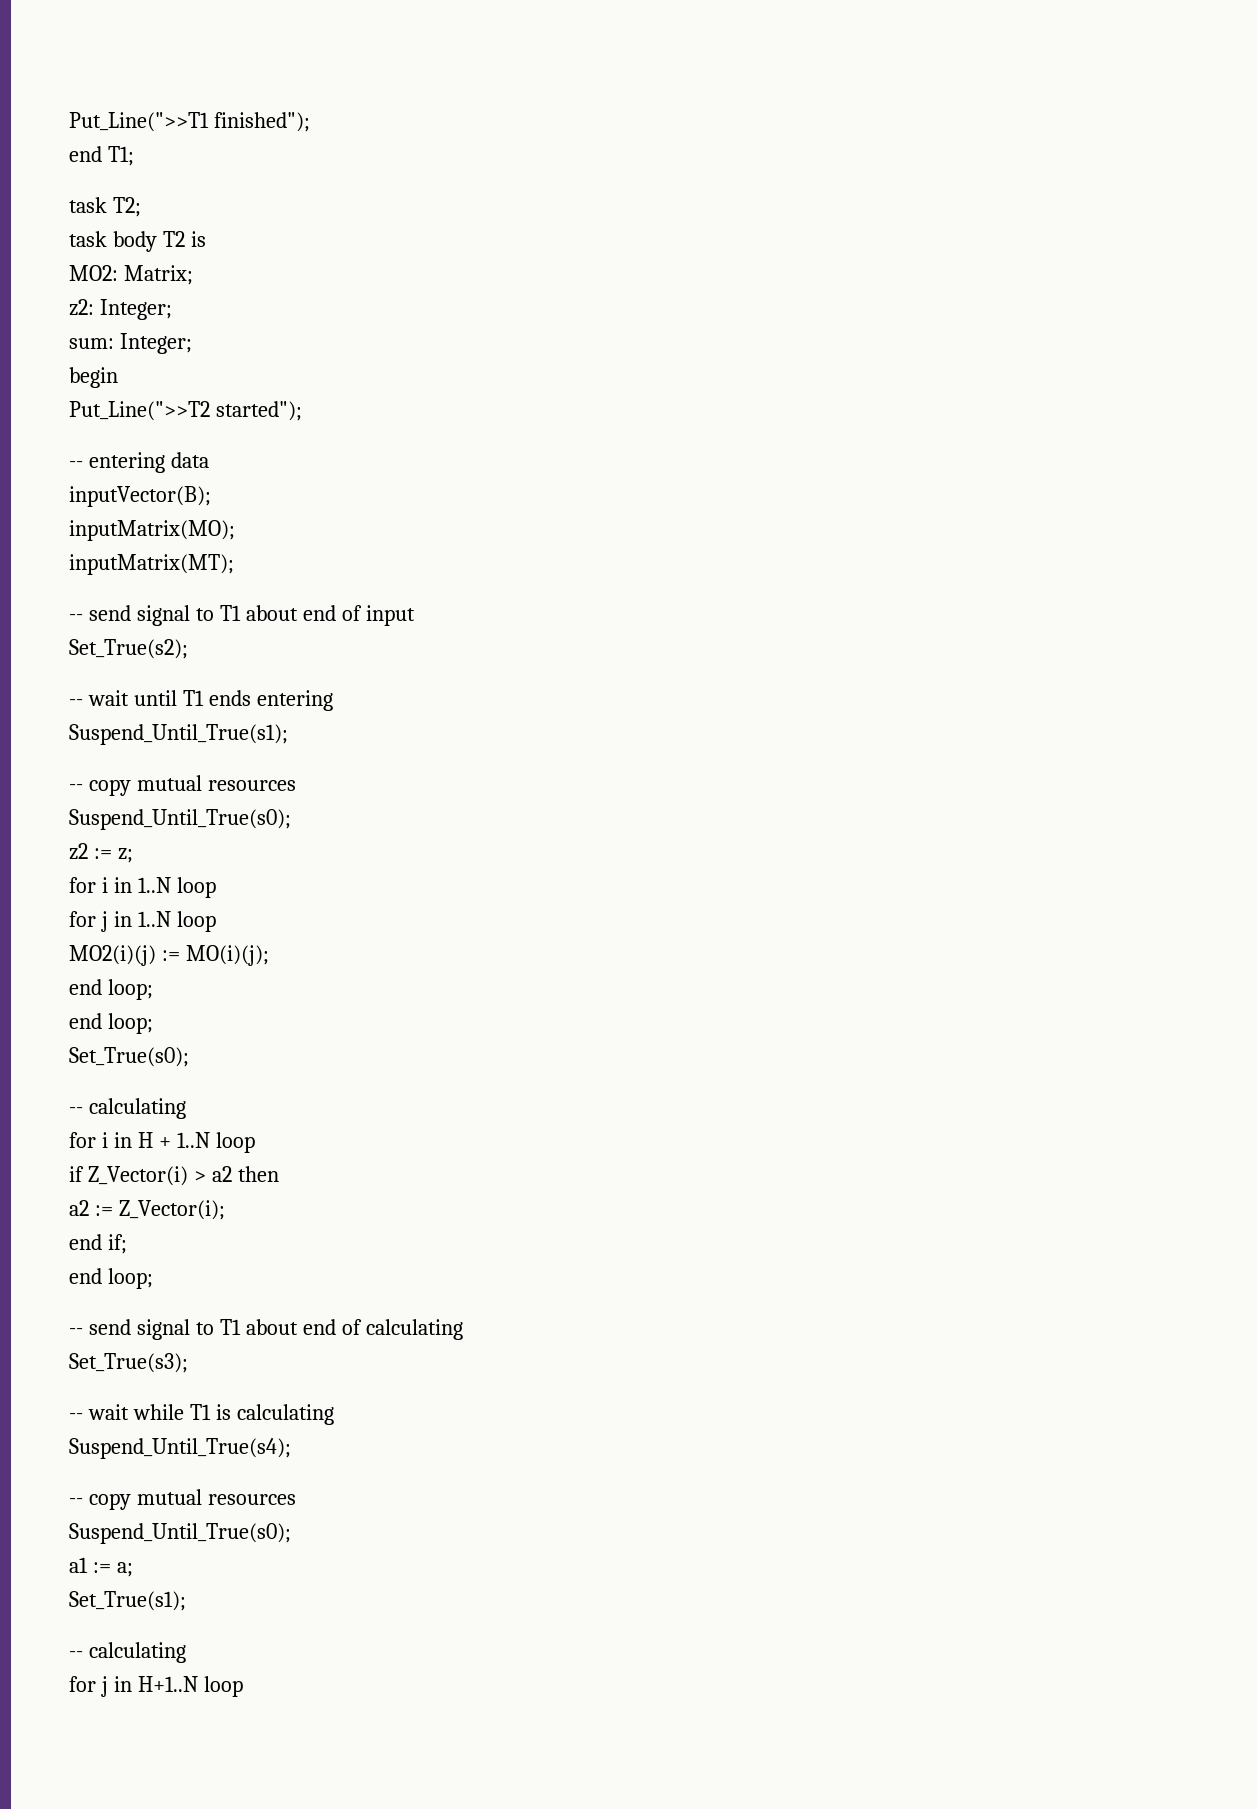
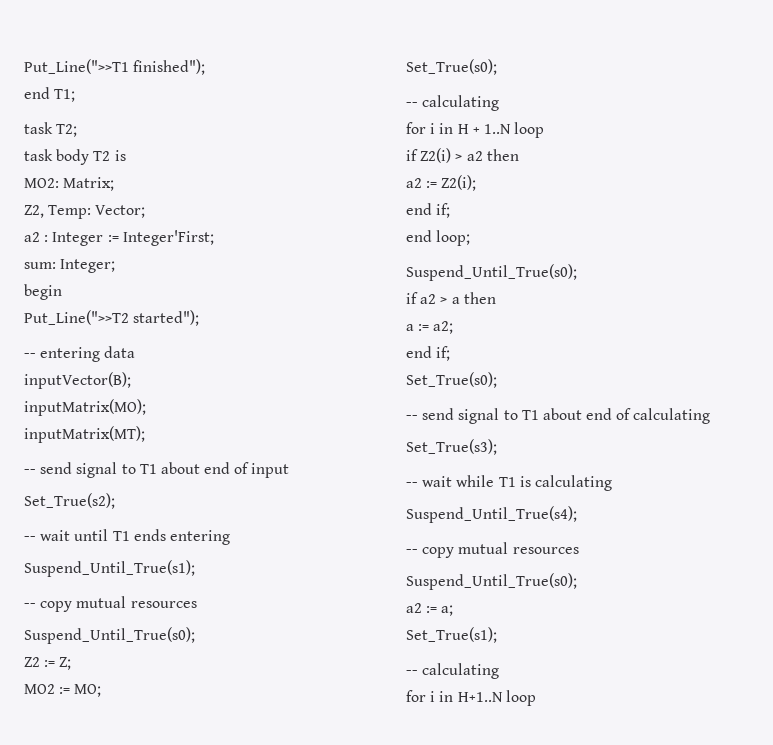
- z2: Integer;
+ Z2, Temp: Vector;
+ a2 : Integer := Integer'First;
- z2 := z;
- for i in 1..N loop
- for j in 1..N loop
- MO2(i)(j) := MO(i)(j);
- end loop;
- end loop;
+ Z2 := Z;
+ MO2 := MO;
- if Z_Vector(i) > a2 then
+ if Z2(i) > a2 then
- a2 := Z_Vector(i);
+ a2 := Z2(i);
  end if;
  end loop;
+ Suspend_Until_True(s0);
+ if a2 > a then
+ a := a2;
+ end if;
+ Set_True(s0);
- a1 := a;
+ a2 := a;
- for j in H+1..N loop
+ for i in H+1..N loop

